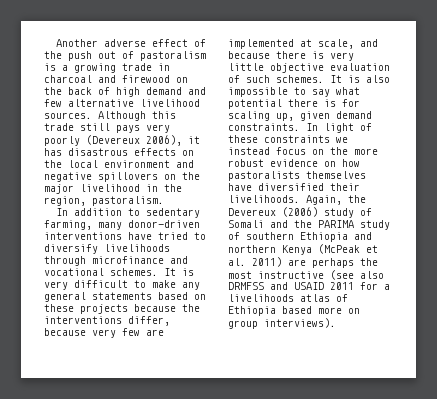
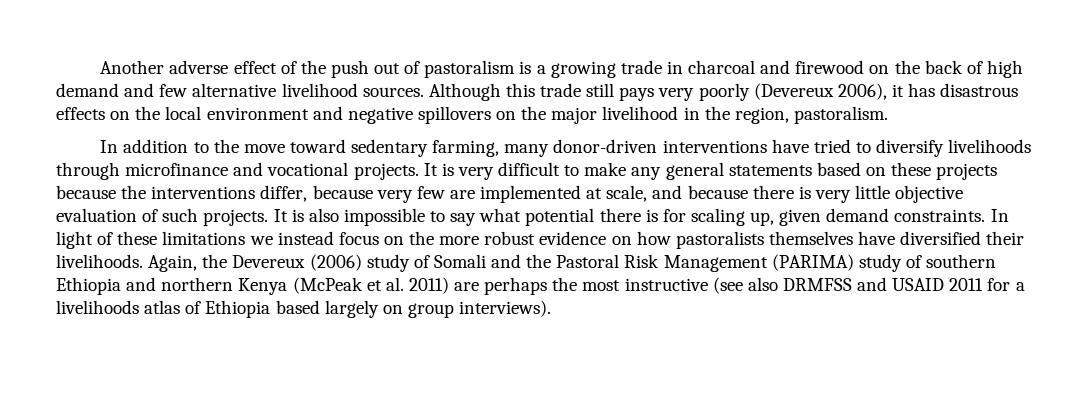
- In addition to sedentary farming, many donor-driven interventions have tried to diversify livelihoods through microfinance and vocational schemes.
+ In addition to the move toward sedentary farming, many donor-driven interventions have tried to diversify livelihoods through microfinance and vocational projects.
- It is very difficult to make any general statements based on these projects because the interventions differ, because very few are implemented at scale, and because there is very little objective evaluation of such schemes.
+ It is very difficult to make any general statements based on these projects because the interventions differ, because very few are implemented at scale, and because there is very little objective evaluation of such projects.
- In light of these constraints we instead focus on the more robust evidence on how pastoralists themselves have diversified their livelihoods.
+ In light of these limitations we instead focus on the more robust evidence on how pastoralists themselves have diversified their livelihoods.
- Again, the Devereux (2006) study of Somali and the PARIMA study of southern Ethiopia and northern Kenya (McPeak et al. 2011) are perhaps the most instructive (see also DRMFSS and USAID 2011 for a livelihoods atlas of Ethiopia based more on group interviews).
+ Again, the Devereux (2006) study of Somali and the Pastoral Risk Management (PARIMA) study of southern Ethiopia and northern Kenya (McPeak et al. 2011) are perhaps the most instructive (see also DRMFSS and USAID 2011 for a livelihoods atlas of Ethiopia based largely on group interviews).

